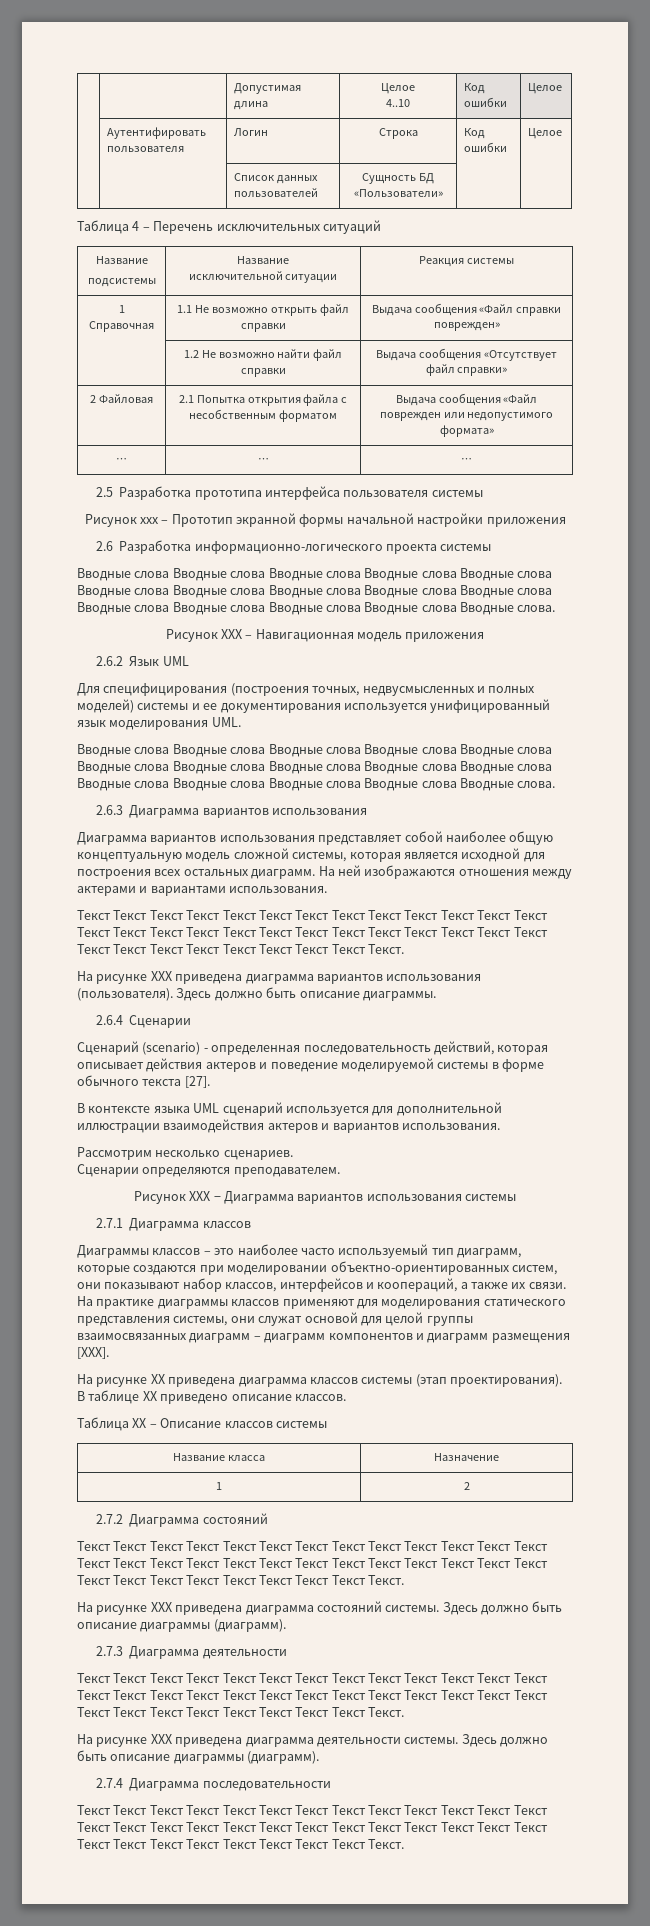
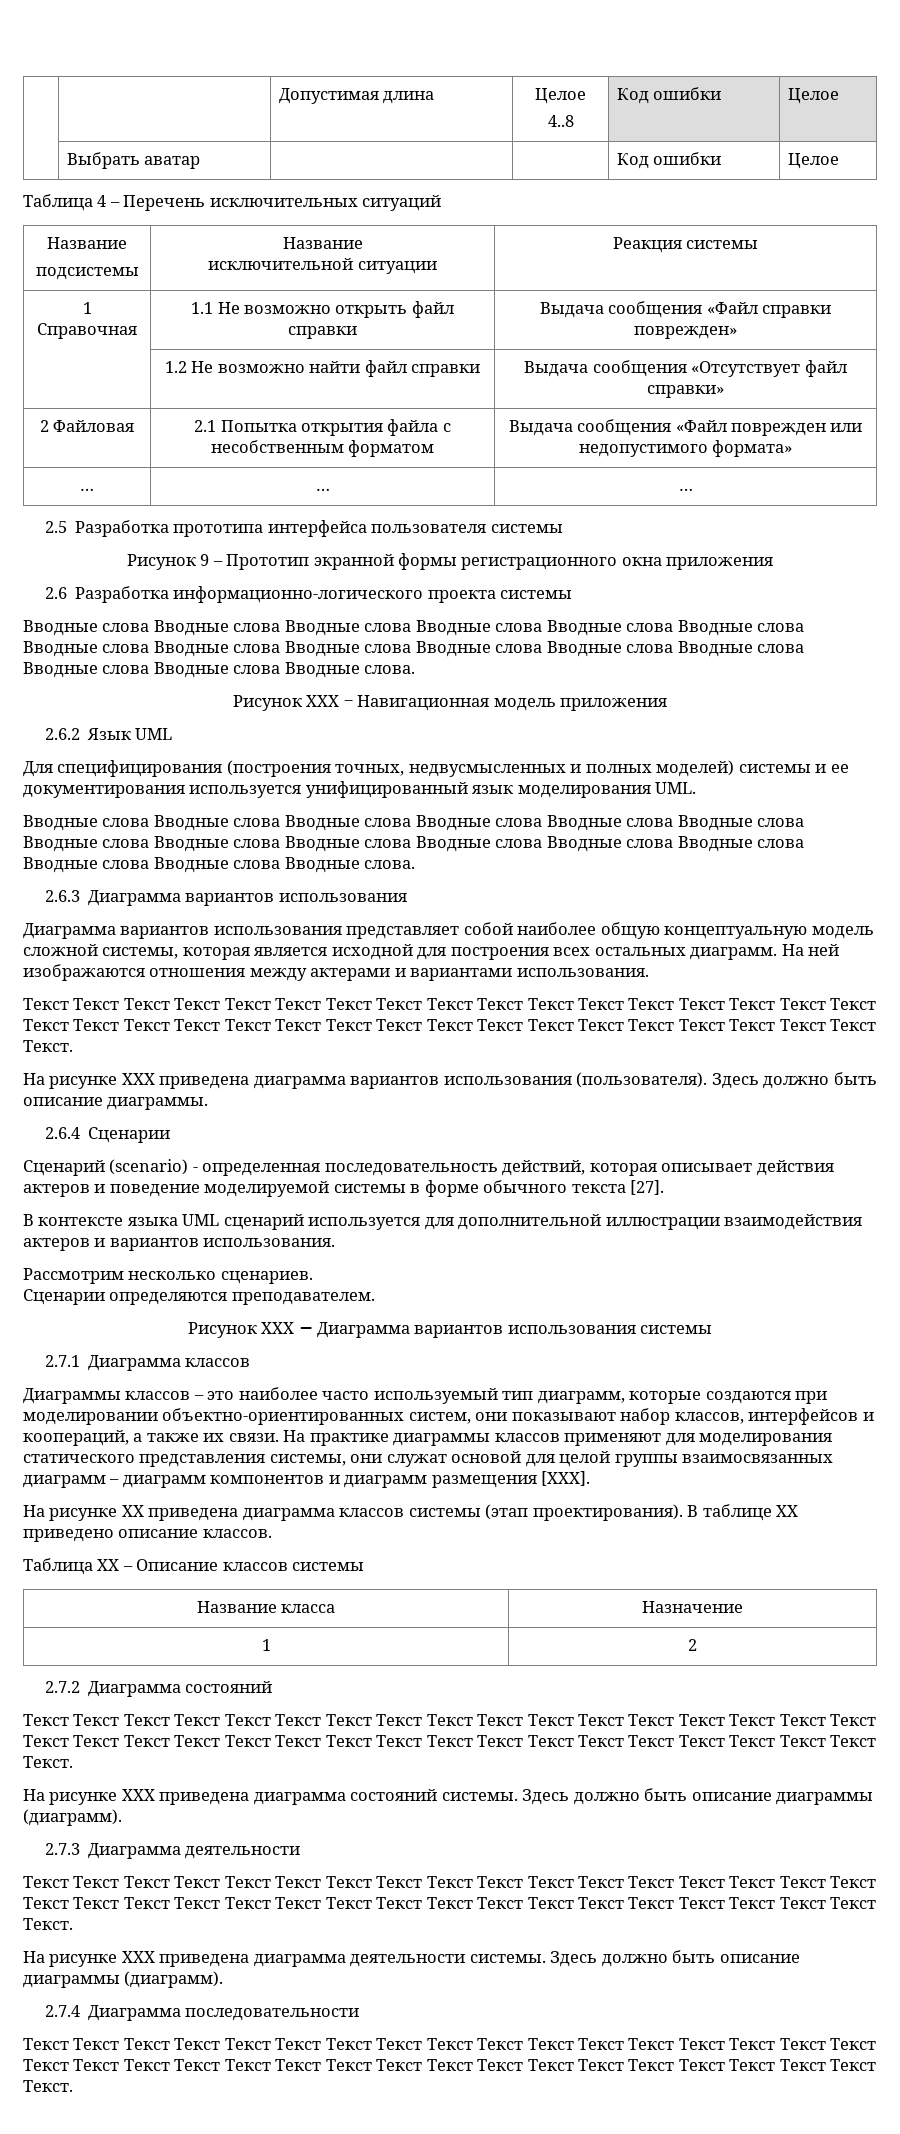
  | | Допустимая длина | Целое
- 4..10 | Код ошибки | Целое
- | Аутентифировать пользователя | Логин | Строка | Код ошибки | Целое
- | | Список данных пользователей | Сущность БД «Пользователи» | |
+ 4..8 | Код ошибки | Целое
+ | Выбрать аватар | | | Код ошибки | Целое
- Рисунок ххх – Прототип экранной формы начальной настройки приложения
+ Рисунок 9 – Прототип экранной формы регистрационного окна приложения

